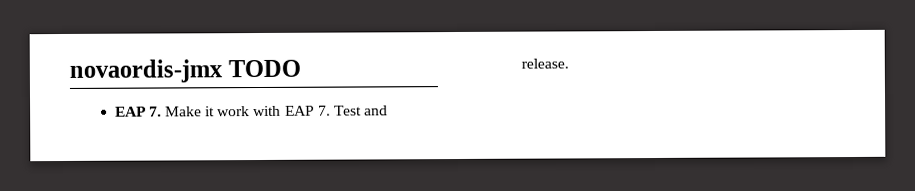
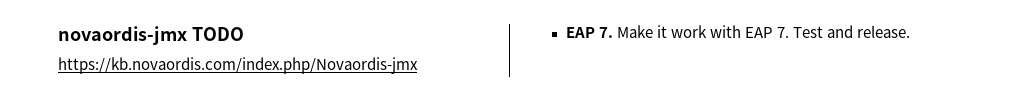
+ https://kb.novaordis.com/index.php/Novaordis-jmx

